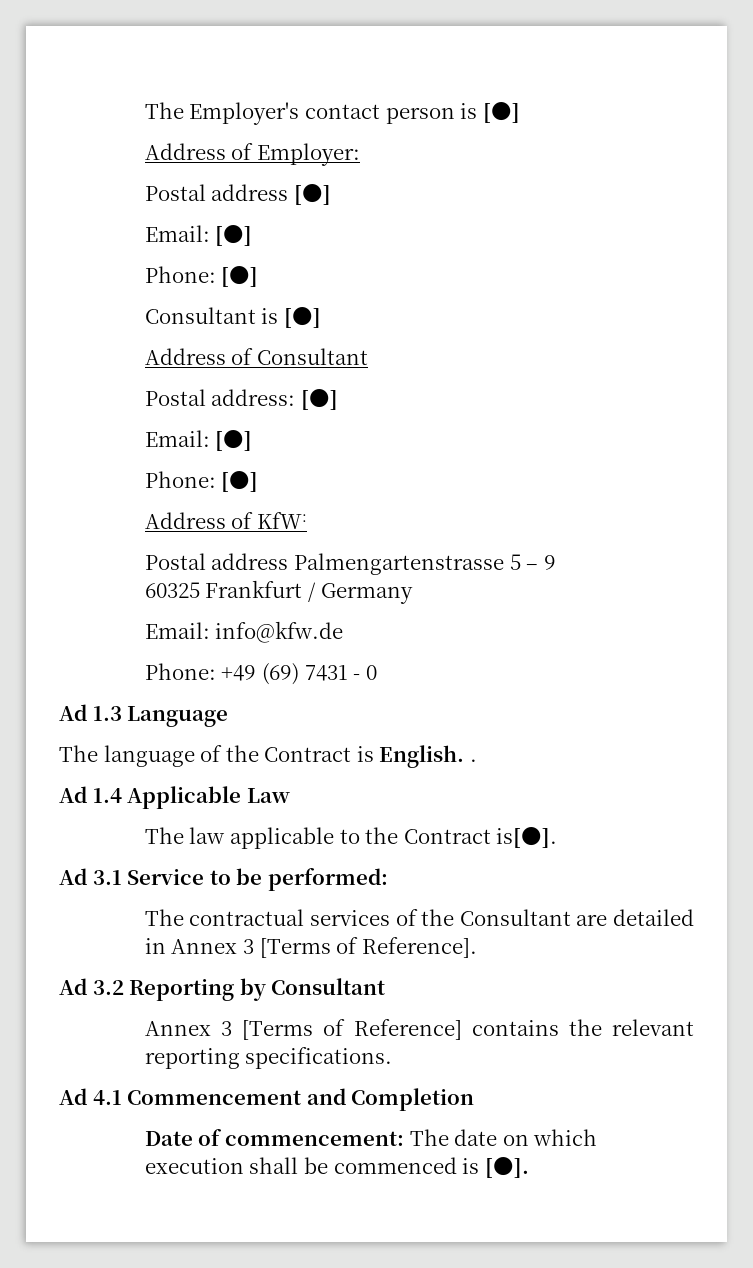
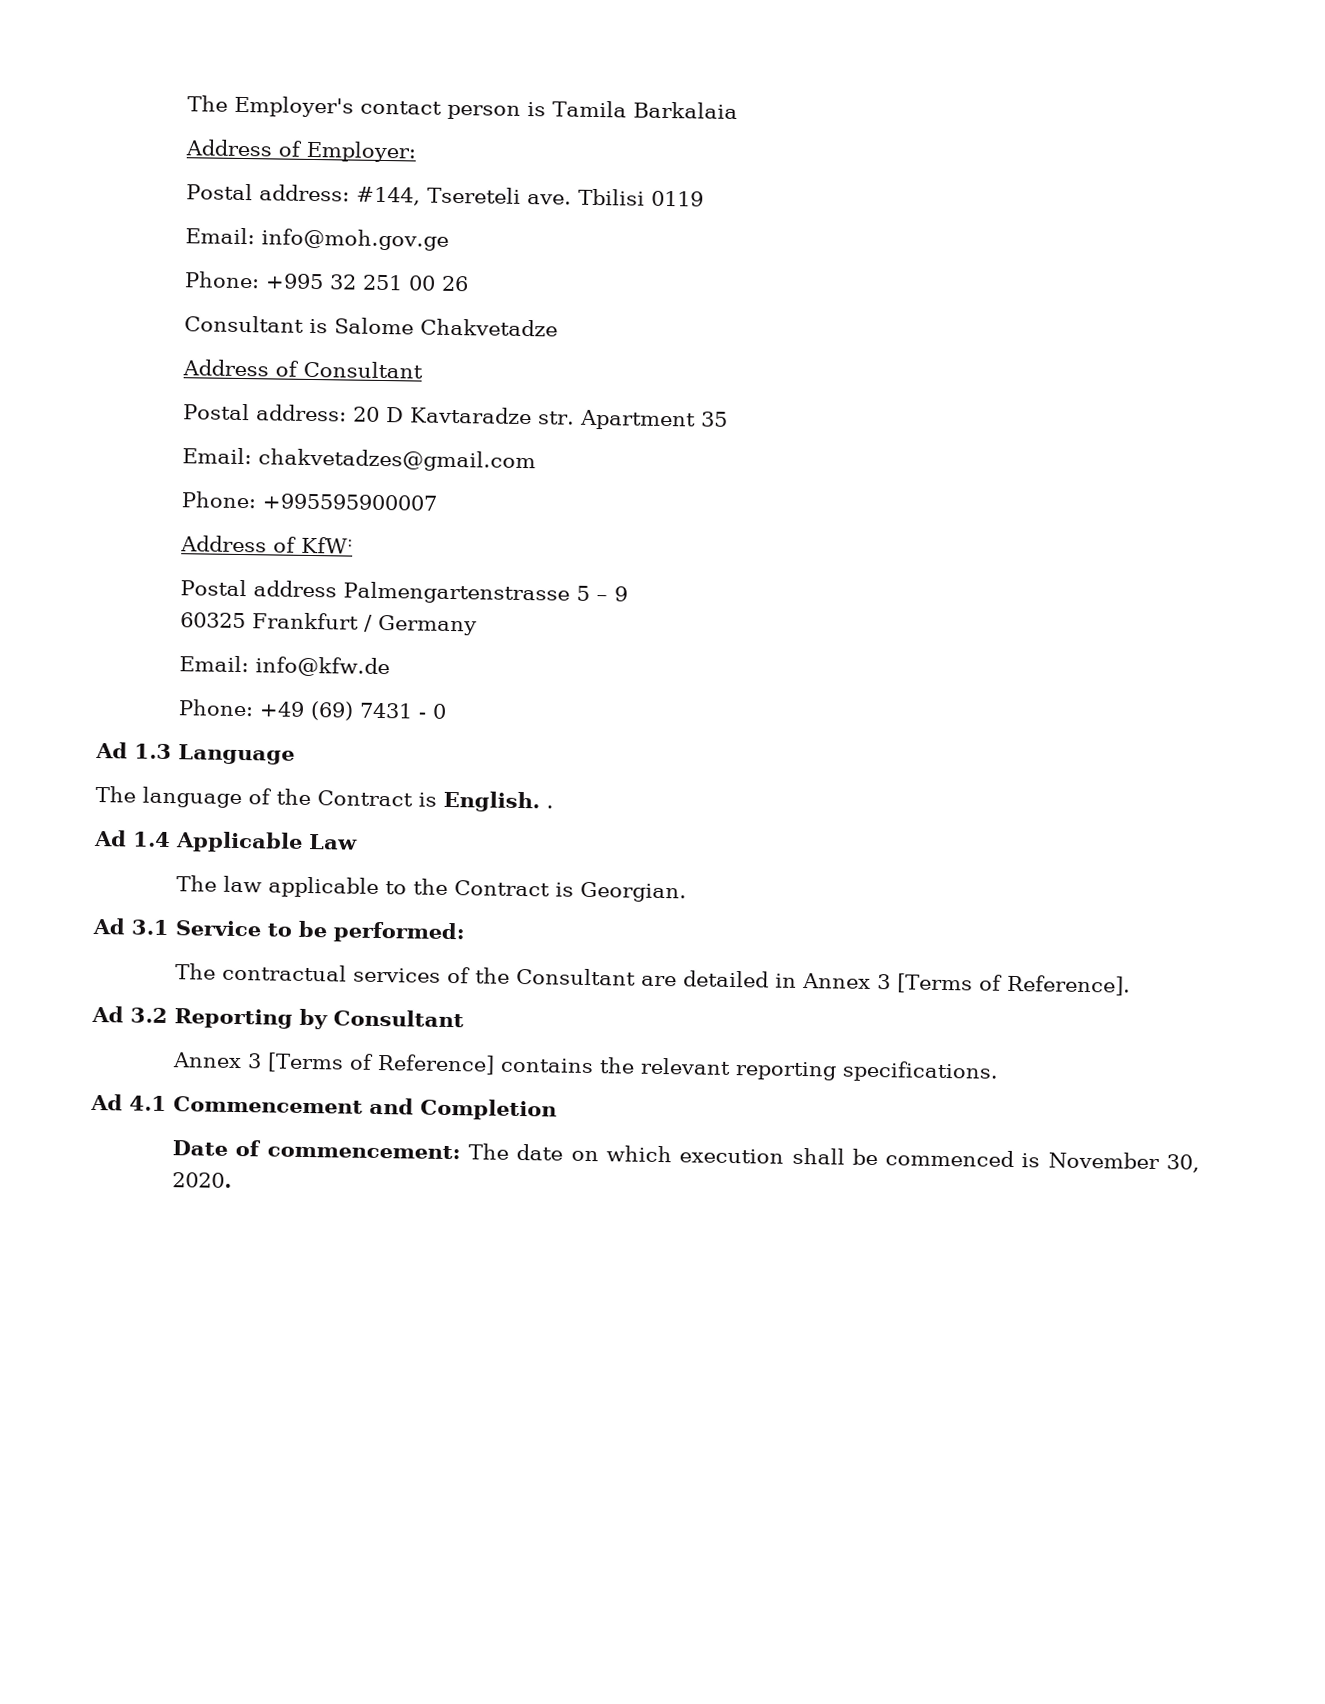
- The Employer's contact person is [●]
+ The Employer's contact person is Tamila Barkalaia
- Postal address [●]
- Email: [●]
- Phone: [●]
+ Postal address: #144, Tsereteli ave. Tbilisi 0119
+ Email: info@moh.gov.ge
+ Phone: +995 32 251 00 26
- Consultant is [●]
+ Consultant is Salome Chakvetadze
- Postal address: [●]
- Email: [●]
- Phone: [●]
+ Postal address: 20 D Kavtaradze str. Apartment 35
+ Email: chakvetadzes@gmail.com
+ Phone: +995595900007
- The law applicable to the Contract is[●].
+ The law applicable to the Contract is Georgian.
- Date of commencement: The date on which execution shall be commenced is [●].
+ Date of commencement: The date on which execution shall be commenced is November 30, 2020.

